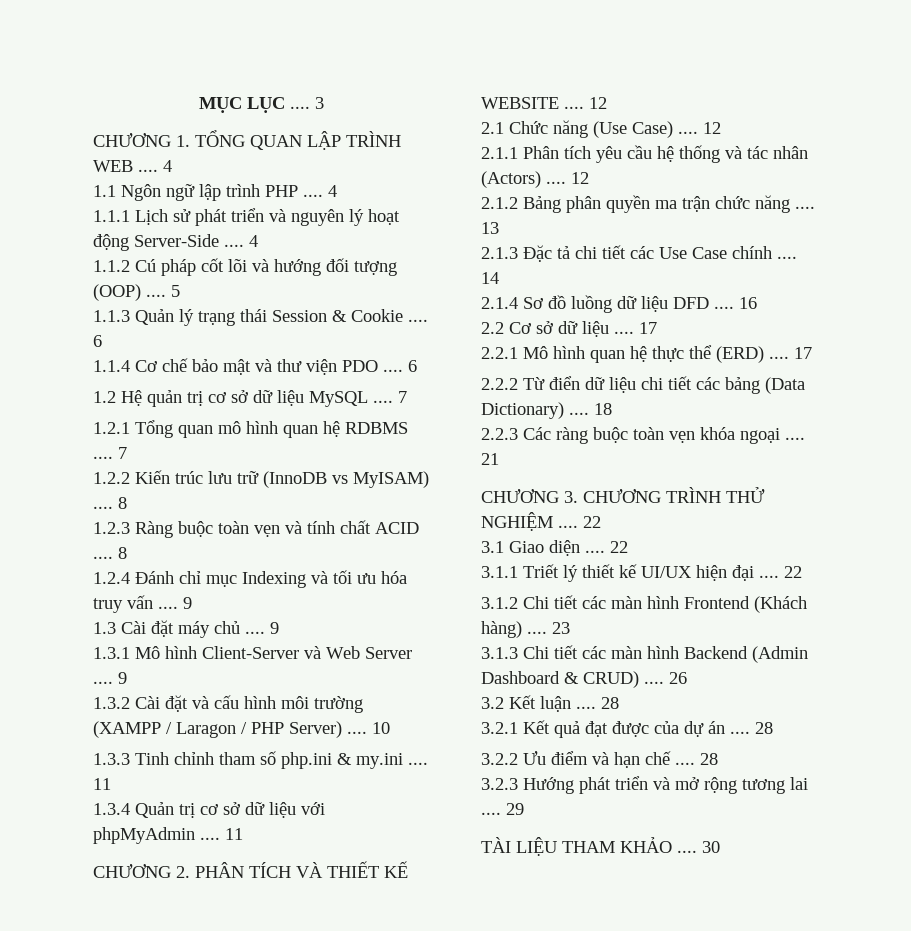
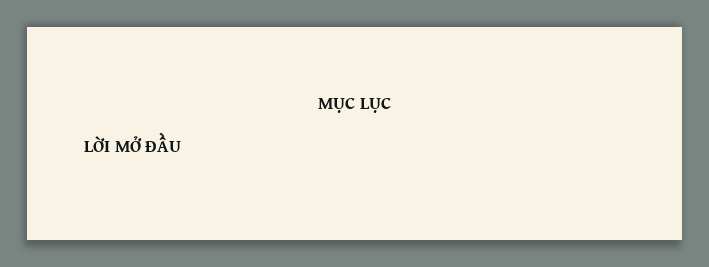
- MỤC LỤC .... 3
- CHƯƠNG 1. TỔNG QUAN LẬP TRÌNH WEB .... 4
- 1.1 Ngôn ngữ lập trình PHP .... 4
- 1.1.1 Lịch sử phát triển và nguyên lý hoạt động Server-Side .... 4
- 1.1.2 Cú pháp cốt lõi và hướng đối tượng (OOP) .... 5
- 1.1.3 Quản lý trạng thái Session & Cookie .... 6
- 1.1.4 Cơ chế bảo mật và thư viện PDO .... 6
- 1.2 Hệ quản trị cơ sở dữ liệu MySQL .... 7
- 1.2.1 Tổng quan mô hình quan hệ RDBMS .... 7
- 1.2.2 Kiến trúc lưu trữ (InnoDB vs MyISAM) .... 8
- 1.2.3 Ràng buộc toàn vẹn và tính chất ACID .... 8
- 1.2.4 Đánh chỉ mục Indexing và tối ưu hóa truy vấn .... 9
- 1.3 Cài đặt máy chủ .... 9
- 1.3.1 Mô hình Client-Server và Web Server .... 9
- 1.3.2 Cài đặt và cấu hình môi trường (XAMPP / Laragon / PHP Server) .... 10
- 1.3.3 Tinh chỉnh tham số php.ini & my.ini .... 11
- 1.3.4 Quản trị cơ sở dữ liệu với phpMyAdmin .... 11
- CHƯƠNG 2. PHÂN TÍCH VÀ THIẾT KẾ WEBSITE .... 12
- 2.1 Chức năng (Use Case) .... 12
- 2.1.1 Phân tích yêu cầu hệ thống và tác nhân (Actors) .... 12
- 2.1.2 Bảng phân quyền ma trận chức năng .... 13
- 2.1.3 Đặc tả chi tiết các Use Case chính .... 14
- 2.1.4 Sơ đồ luồng dữ liệu DFD .... 16
- 2.2 Cơ sở dữ liệu .... 17
- 2.2.1 Mô hình quan hệ thực thể (ERD) .... 17
- 2.2.2 Từ điển dữ liệu chi tiết các bảng (Data Dictionary) .... 18
- 2.2.3 Các ràng buộc toàn vẹn khóa ngoại .... 21
- CHƯƠNG 3. CHƯƠNG TRÌNH THỬ NGHIỆM .... 22
- 3.1 Giao diện .... 22
- 3.1.1 Triết lý thiết kế UI/UX hiện đại .... 22
- 3.1.2 Chi tiết các màn hình Frontend (Khách hàng) .... 23
- 3.1.3 Chi tiết các màn hình Backend (Admin Dashboard & CRUD) .... 26
- 3.2 Kết luận .... 28
- 3.2.1 Kết quả đạt được của dự án .... 28
- 3.2.2 Ưu điểm và hạn chế .... 28
- 3.2.3 Hướng phát triển và mở rộng tương lai .... 29
- TÀI LIỆU THAM KHẢO .... 30
+ MỤC LỤC
+ LỜI MỞ ĐẦU

